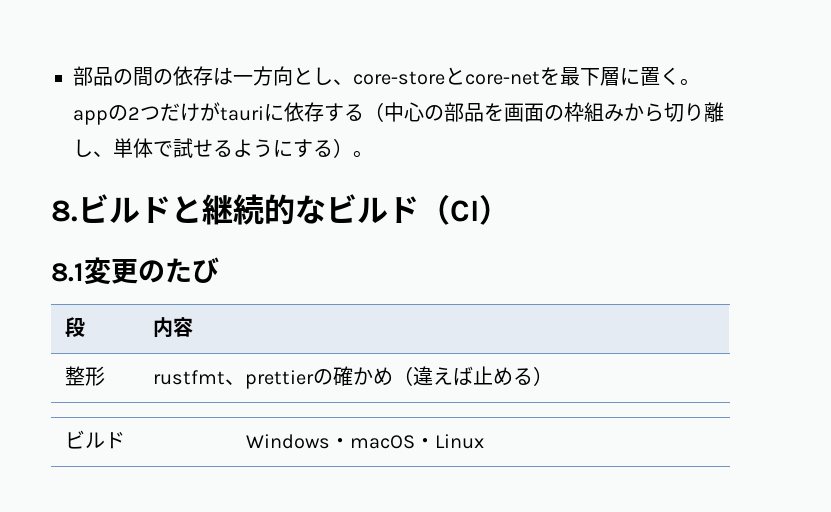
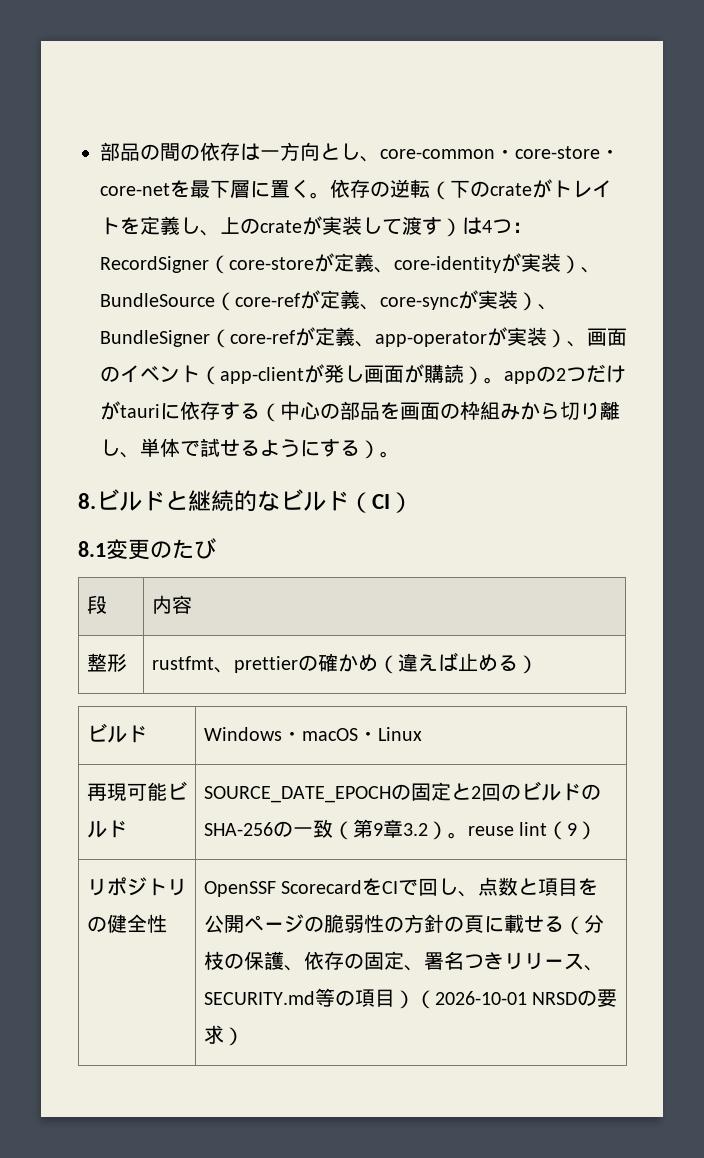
- 部品の間の依存は一方向とし、core-storeとcore-netを最下層に置く。appの2つだけがtauriに依存する（中心の部品を画面の枠組みから切り離し、単体で試せるようにする）。
+ 部品の間の依存は一方向とし、core-common・core-store・core-netを最下層に置く。依存の逆転（下のcrateがトレイトを定義し、上のcrateが実装して渡す）は4つ：RecordSigner（core-storeが定義、core-identityが実装）、BundleSource（core-refが定義、core-syncが実装）、BundleSigner（core-refが定義、app-operatorが実装）、画面のイベント（app-clientが発し画面が購読）。appの2つだけがtauriに依存する（中心の部品を画面の枠組みから切り離し、単体で試せるようにする）。
+ 再現可能ビルド | SOURCE_DATE_EPOCHの固定と2回のビルドのSHA-256の一致（第9章3.2）。reuse lint（9）
+ リポジトリの健全性 | OpenSSF ScorecardをCIで回し、点数と項目を公開ページの脆弱性の方針の頁に載せる（分枝の保護、依存の固定、署名つきリリース、SECURITY.md等の項目）（2026-10-01 NRSDの要求）

